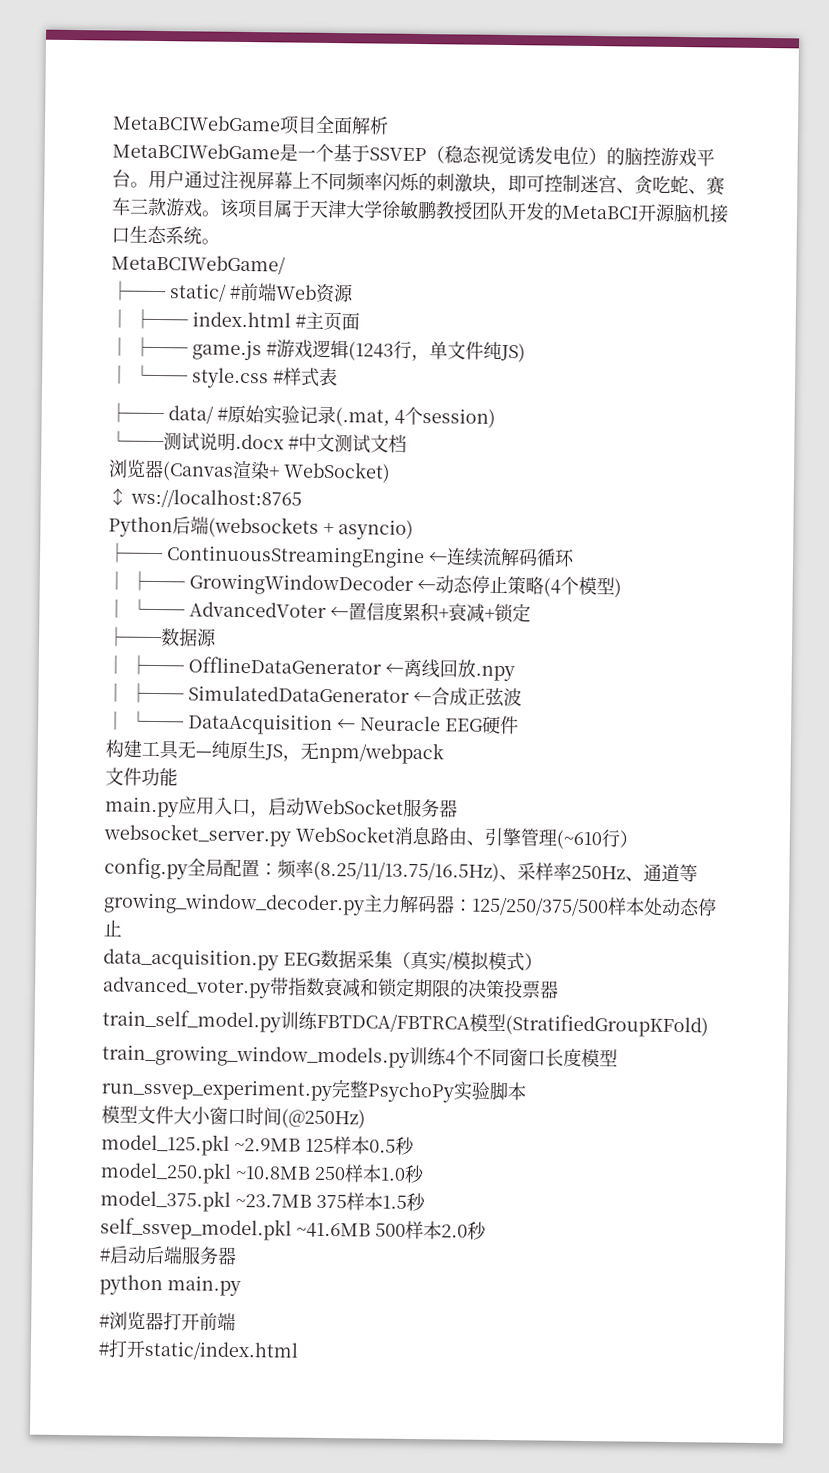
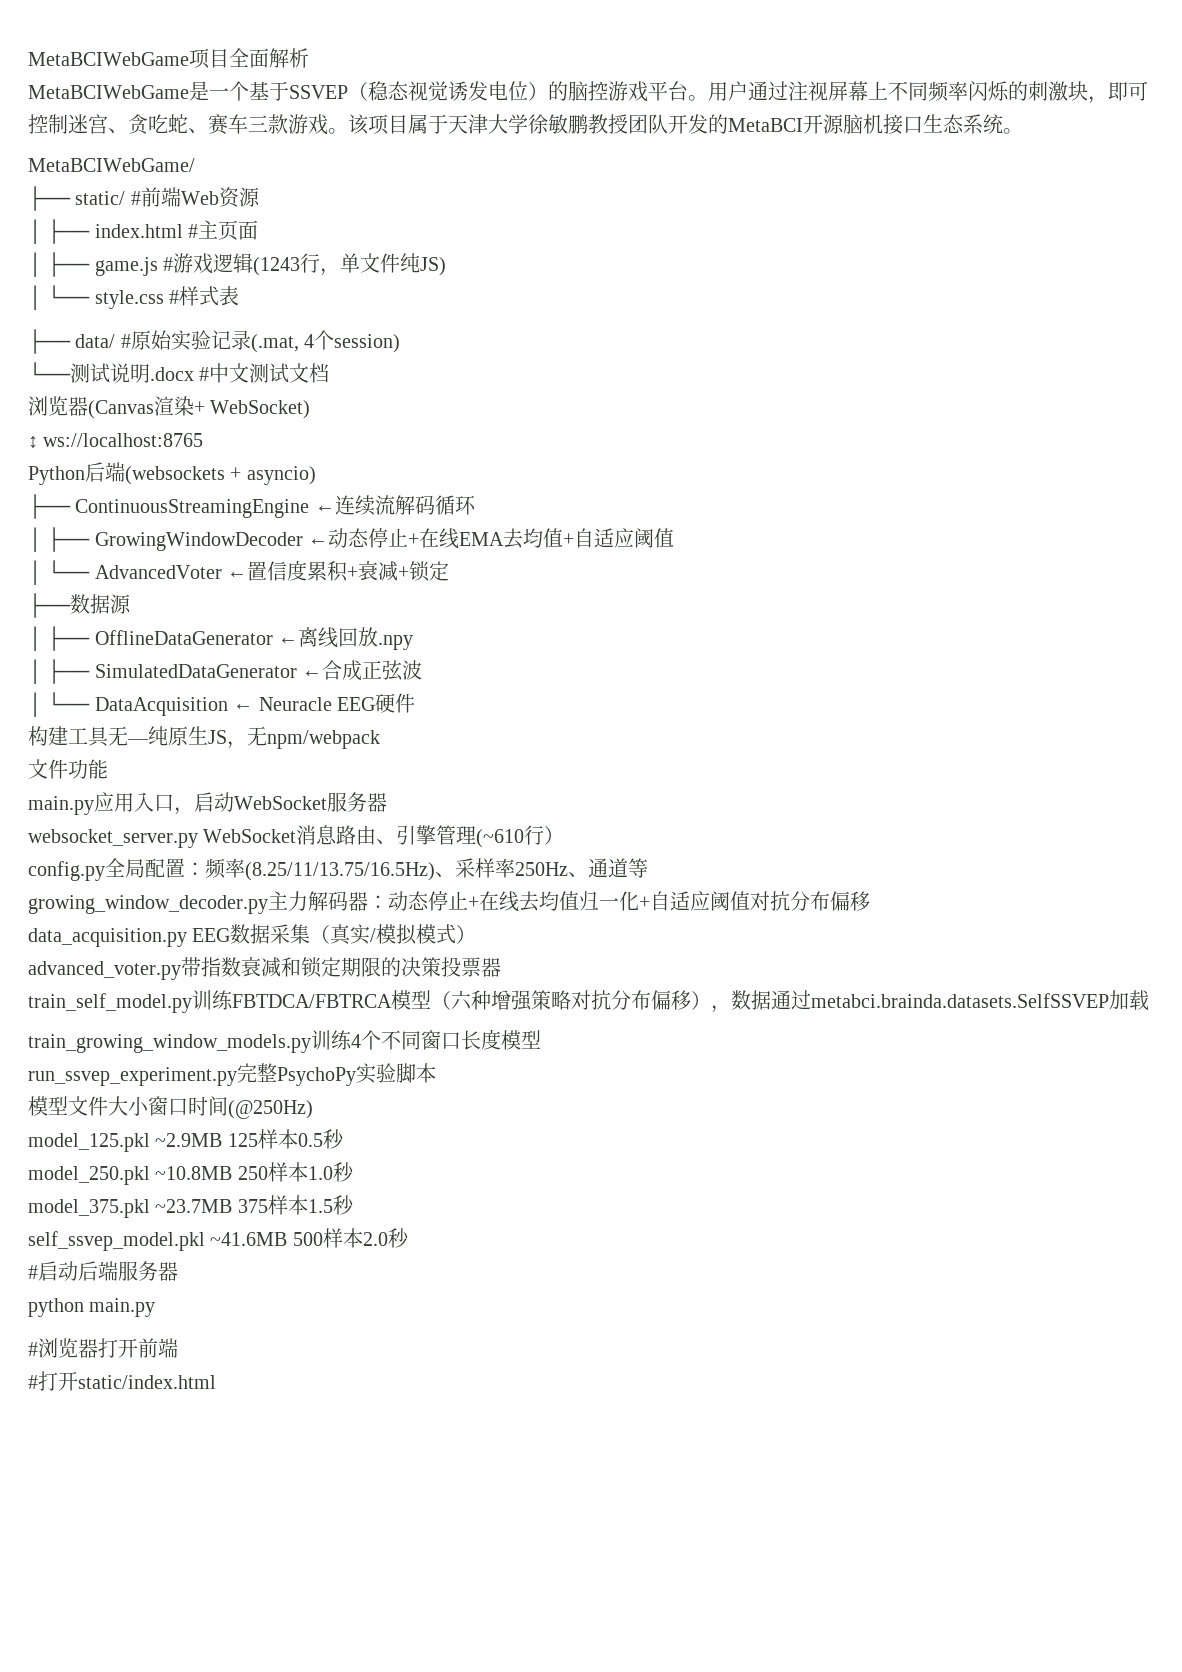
- │ ├── GrowingWindowDecoder ←动态停止策略(4个模型)
+ │ ├── GrowingWindowDecoder ←动态停止+在线EMA去均值+自适应阈值
- growing_window_decoder.py主力解码器：125/250/375/500样本处动态停止
+ growing_window_decoder.py主力解码器：动态停止+在线去均值归一化+自适应阈值对抗分布偏移
- train_self_model.py训练FBTDCA/FBTRCA模型(StratifiedGroupKFold)
+ train_self_model.py训练FBTDCA/FBTRCA模型（六种增强策略对抗分布偏移），数据通过metabci.brainda.datasets.SelfSSVEP加载

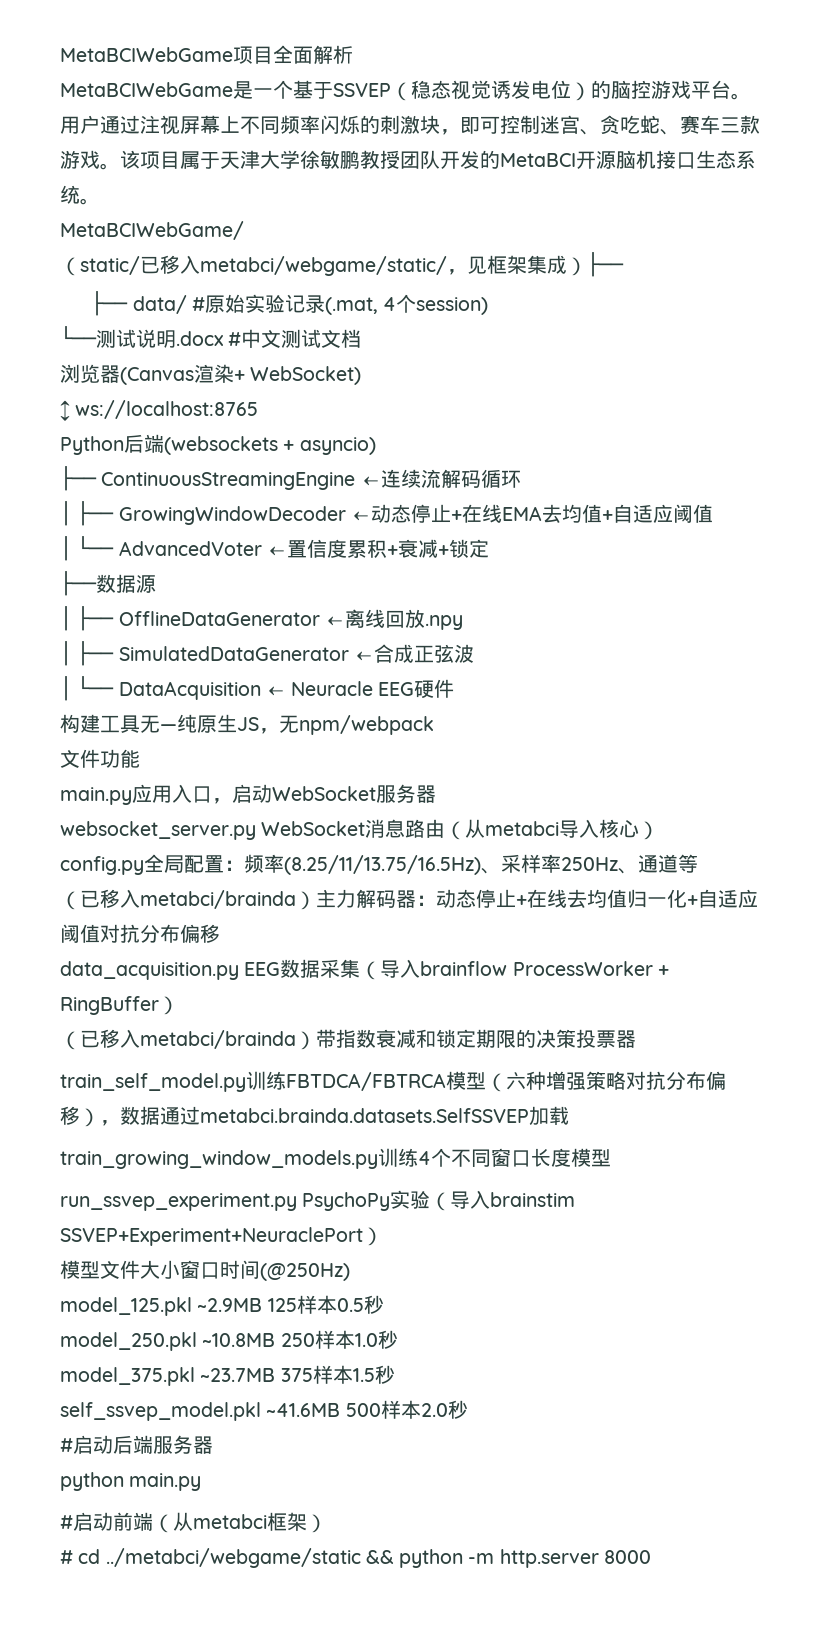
- ├── static/ #前端Web资源
- │ ├── index.html #主页面
- │ ├── game.js #游戏逻辑(1243行，单文件纯JS)
- │ └── style.css #样式表
+ （static/已移入metabci/webgame/static/，见框架集成）├──
- websocket_server.py WebSocket消息路由、引擎管理(~610行）
+ websocket_server.py WebSocket消息路由（从metabci导入核心）
- growing_window_decoder.py主力解码器：动态停止+在线去均值归一化+自适应阈值对抗分布偏移
+ （已移入metabci/brainda）主力解码器：动态停止+在线去均值归一化+自适应阈值对抗分布偏移
- data_acquisition.py EEG数据采集（真实/模拟模式）
- advanced_voter.py带指数衰减和锁定期限的决策投票器
+ data_acquisition.py EEG数据采集（导入brainflow ProcessWorker + RingBuffer）
+ （已移入metabci/brainda）带指数衰减和锁定期限的决策投票器
- run_ssvep_experiment.py完整PsychoPy实验脚本
+ run_ssvep_experiment.py PsychoPy实验（导入brainstim SSVEP+Experiment+NeuraclePort）
- #浏览器打开前端
- #打开static/index.html
+ #启动前端（从metabci框架）
+ # cd ../metabci/webgame/static && python -m http.server 8000

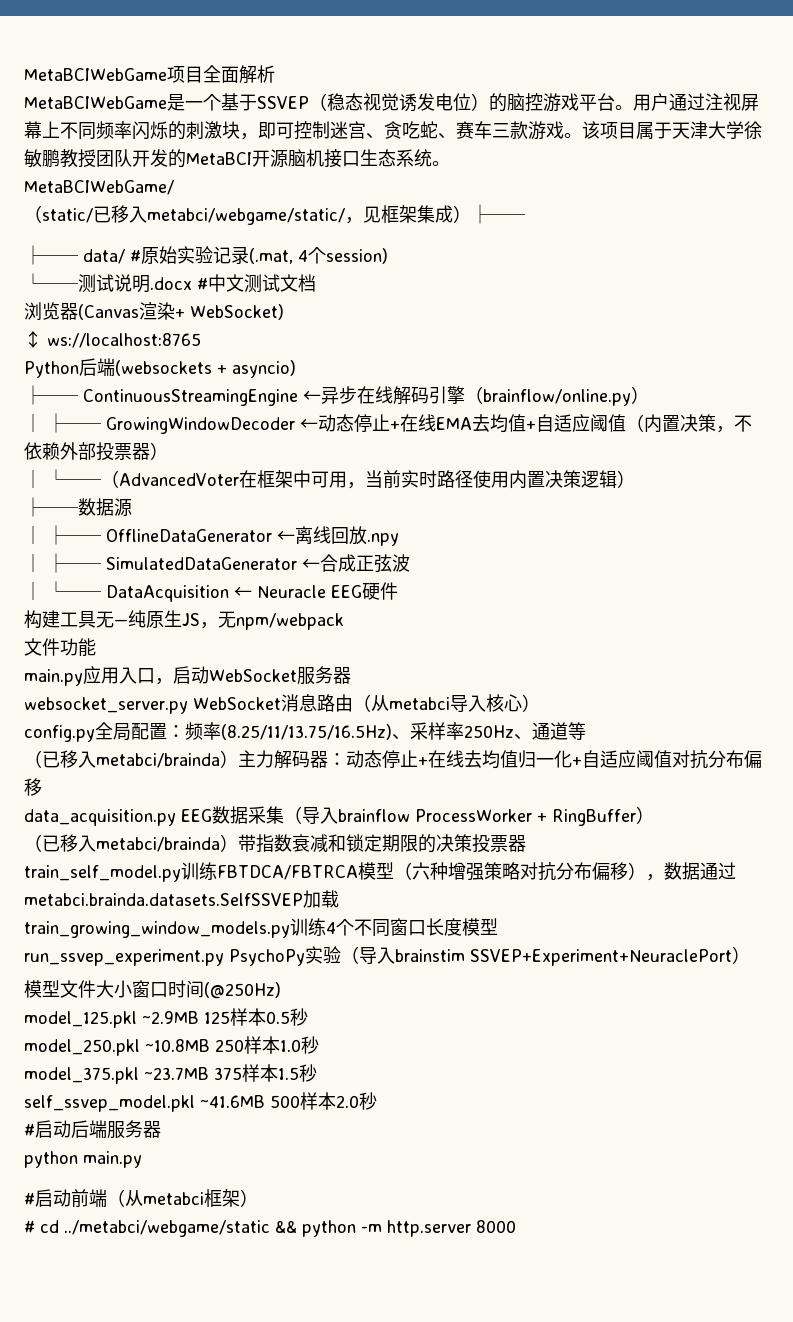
- ├── ContinuousStreamingEngine ←连续流解码循环
+ ├── ContinuousStreamingEngine ←异步在线解码引擎（brainflow/online.py）
- │ ├── GrowingWindowDecoder ←动态停止+在线EMA去均值+自适应阈值
- │ └── AdvancedVoter ←置信度累积+衰减+锁定
+ │ ├── GrowingWindowDecoder ←动态停止+在线EMA去均值+自适应阈值（内置决策，不依赖外部投票器）
+ │ └──（AdvancedVoter在框架中可用，当前实时路径使用内置决策逻辑）

